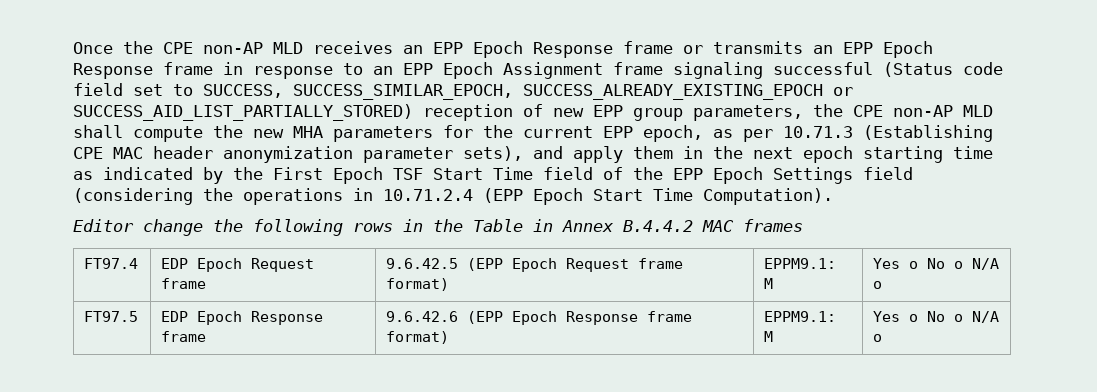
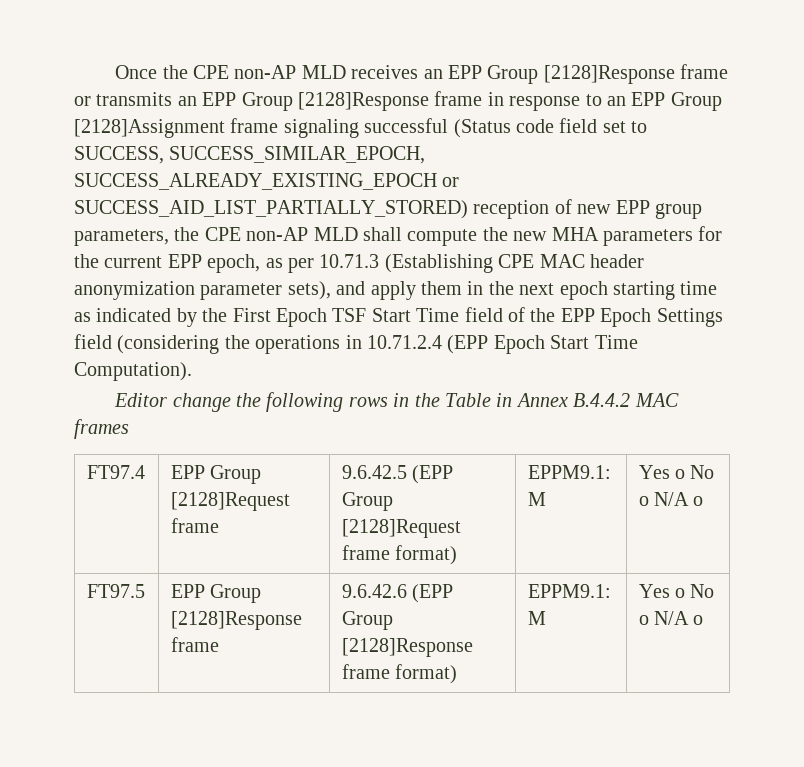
- Once the CPE non-AP MLD receives an EPP Epoch Response frame or transmits an EPP Epoch Response frame in response to an EPP Epoch Assignment frame signaling successful (Status code field set to SUCCESS, SUCCESS_SIMILAR_EPOCH, SUCCESS_ALREADY_EXISTING_EPOCH or SUCCESS_AID_LIST_PARTIALLY_STORED) reception of new EPP group parameters, the CPE non-AP MLD shall compute the new MHA parameters for the current EPP epoch, as per 10.71.3 (Establishing CPE MAC header anonymization parameter sets), and apply them in the next epoch starting time as indicated by the First Epoch TSF Start Time field of the EPP Epoch Settings field (considering the operations in 10.71.2.4 (EPP Epoch Start Time Computation).
+ Once the CPE non-AP MLD receives an EPP Group [2128]Response frame or transmits an EPP Group [2128]Response frame in response to an EPP Group [2128]Assignment frame signaling successful (Status code field set to SUCCESS, SUCCESS_SIMILAR_EPOCH, SUCCESS_ALREADY_EXISTING_EPOCH or SUCCESS_AID_LIST_PARTIALLY_STORED) reception of new EPP group parameters, the CPE non-AP MLD shall compute the new MHA parameters for the current EPP epoch, as per 10.71.3 (Establishing CPE MAC header anonymization parameter sets), and apply them in the next epoch starting time as indicated by the First Epoch TSF Start Time field of the EPP Epoch Settings field (considering the operations in 10.71.2.4 (EPP Epoch Start Time Computation).
- FT97.4 | EDP Epoch Request frame | 9.6.42.5 (EPP Epoch Request frame format) | EPPM9.1: M | Yes ο No ο N/A ο
+ FT97.4 | EPP Group [2128]Request frame | 9.6.42.5 (EPP Group [2128]Request frame format) | EPPM9.1: M | Yes ο No ο N/A ο
- FT97.5 | EDP Epoch Response frame | 9.6.42.6 (EPP Epoch Response frame format) | EPPM9.1: M | Yes ο No ο N/A ο
+ FT97.5 | EPP Group [2128]Response frame | 9.6.42.6 (EPP Group [2128]Response frame format) | EPPM9.1: M | Yes ο No ο N/A ο

